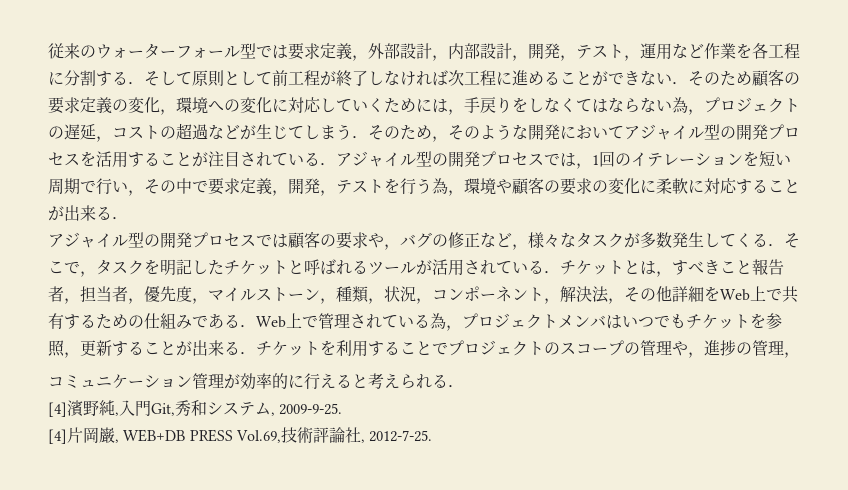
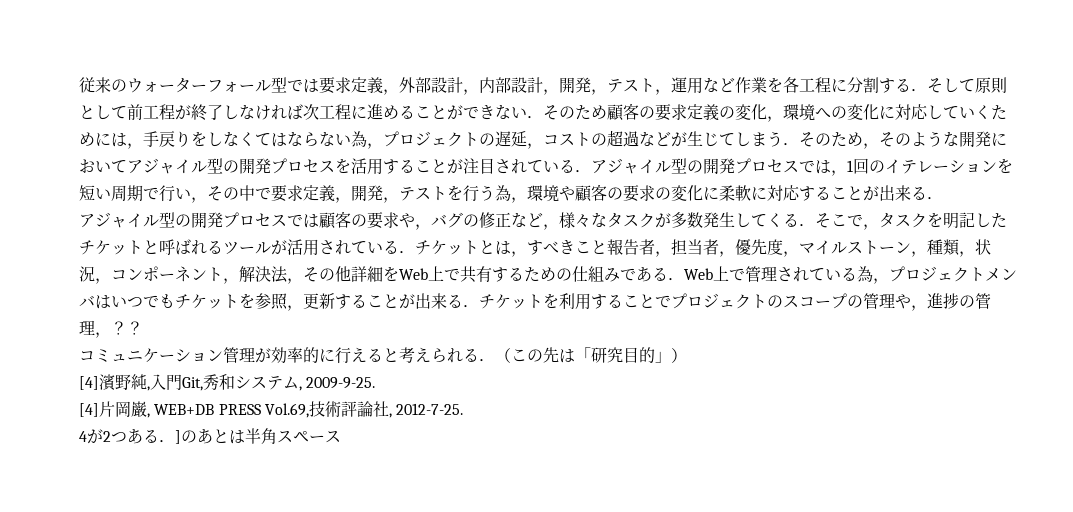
- アジャイル型の開発プロセスでは顧客の要求や，バグの修正など，様々なタスクが多数発生してくる．そこで，タスクを明記したチケットと呼ばれるツールが活用されている．チケットとは，すべきこと報告者，担当者，優先度，マイルストーン，種類，状況，コンポーネント，解決法，その他詳細をWeb上で共有するための仕組みである．Web上で管理されている為，プロジェクトメンバはいつでもチケットを参照，更新することが出来る．チケットを利用することでプロジェクトのスコープの管理や，進捗の管理，
+ アジャイル型の開発プロセスでは顧客の要求や，バグの修正など，様々なタスクが多数発生してくる．そこで，タスクを明記したチケットと呼ばれるツールが活用されている．チケットとは，すべきこと報告者，担当者，優先度，マイルストーン，種類，状況，コンポーネント，解決法，その他詳細をWeb上で共有するための仕組みである．Web上で管理されている為，プロジェクトメンバはいつでもチケットを参照，更新することが出来る．チケットを利用することでプロジェクトのスコープの管理や，進捗の管理，？？
- コミュニケーション管理が効率的に行えると考えられる．
+ コミュニケーション管理が効率的に行えると考えられる．（この先は「研究目的」）
+ 4が2つある．]のあとは半角スペース

